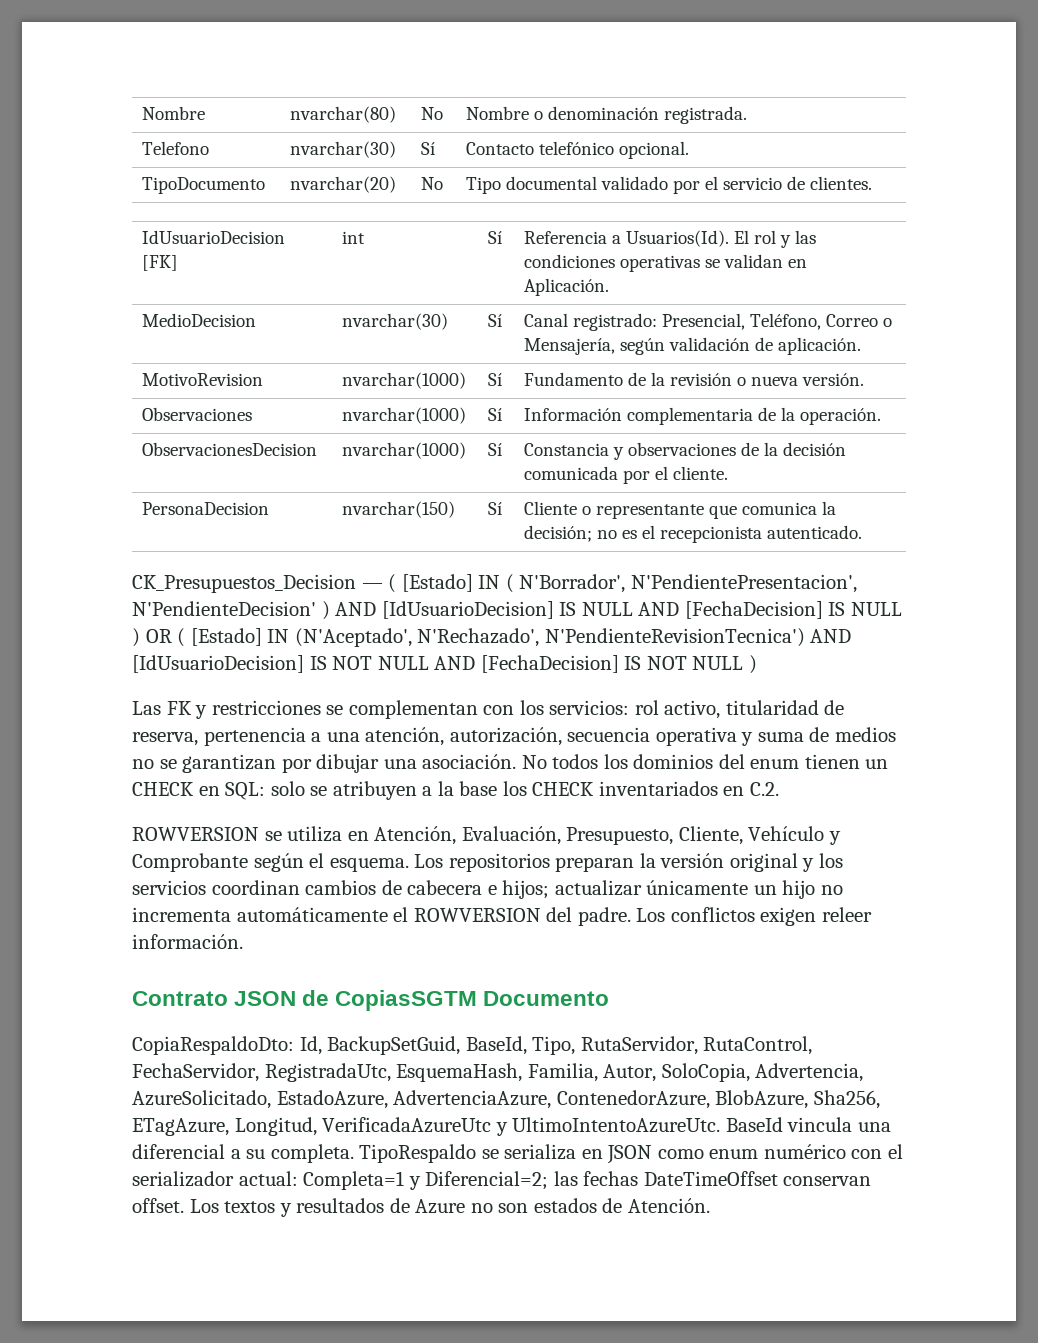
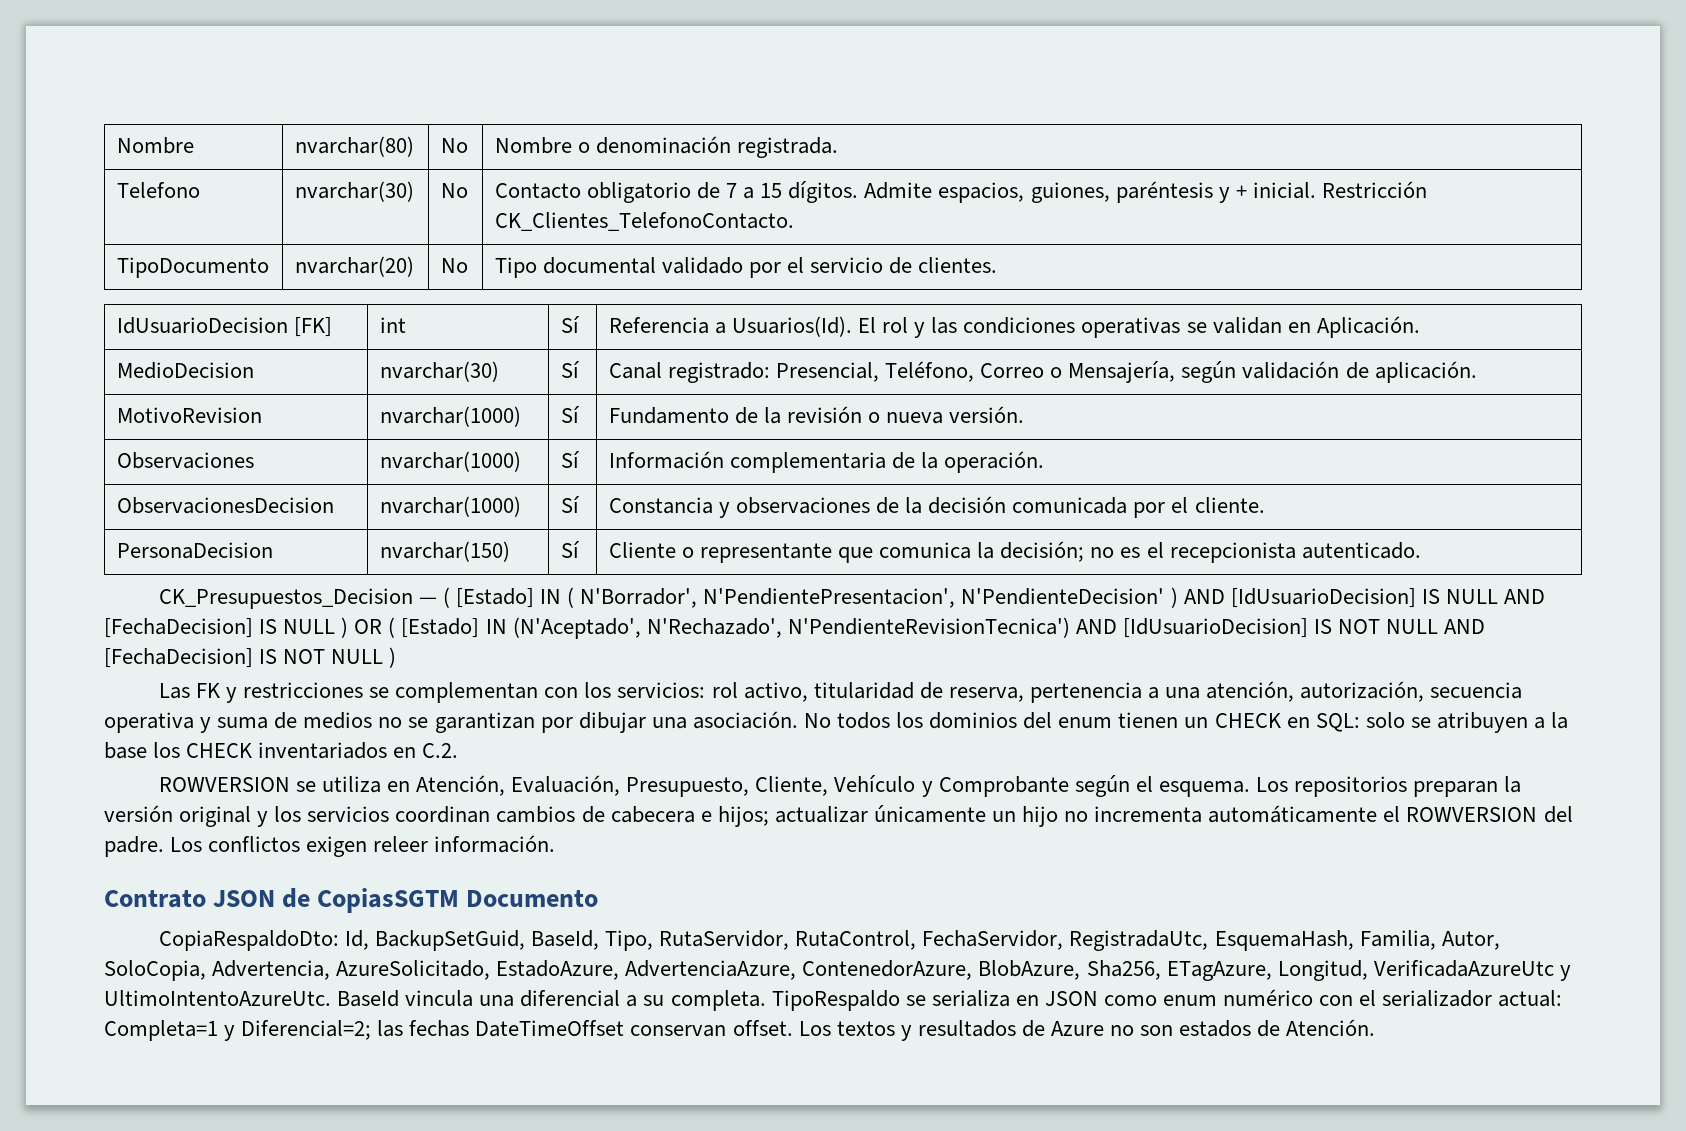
- Telefono | nvarchar(30) | Sí | Contacto telefónico opcional.
+ Telefono | nvarchar(30) | No | Contacto obligatorio de 7 a 15 dígitos. Admite espacios, guiones, paréntesis y + inicial. Restricción CK_Clientes_TelefonoContacto.

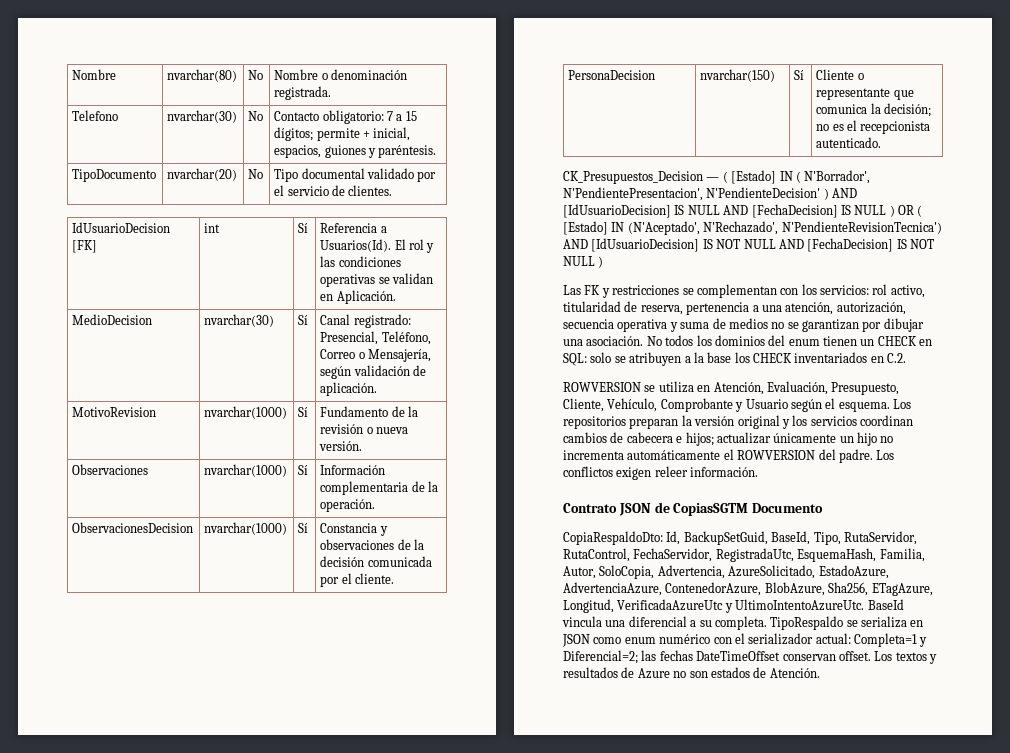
- Telefono | nvarchar(30) | No | Contacto obligatorio de 7 a 15 dígitos. Admite espacios, guiones, paréntesis y + inicial. Restricción CK_Clientes_TelefonoContacto.
+ Telefono | nvarchar(30) | No | Contacto obligatorio: 7 a 15 dígitos; permite + inicial, espacios, guiones y paréntesis.
- ROWVERSION se utiliza en Atención, Evaluación, Presupuesto, Cliente, Vehículo y Comprobante según el esquema.
+ ROWVERSION se utiliza en Atención, Evaluación, Presupuesto, Cliente, Vehículo, Comprobante y Usuario según el esquema.

